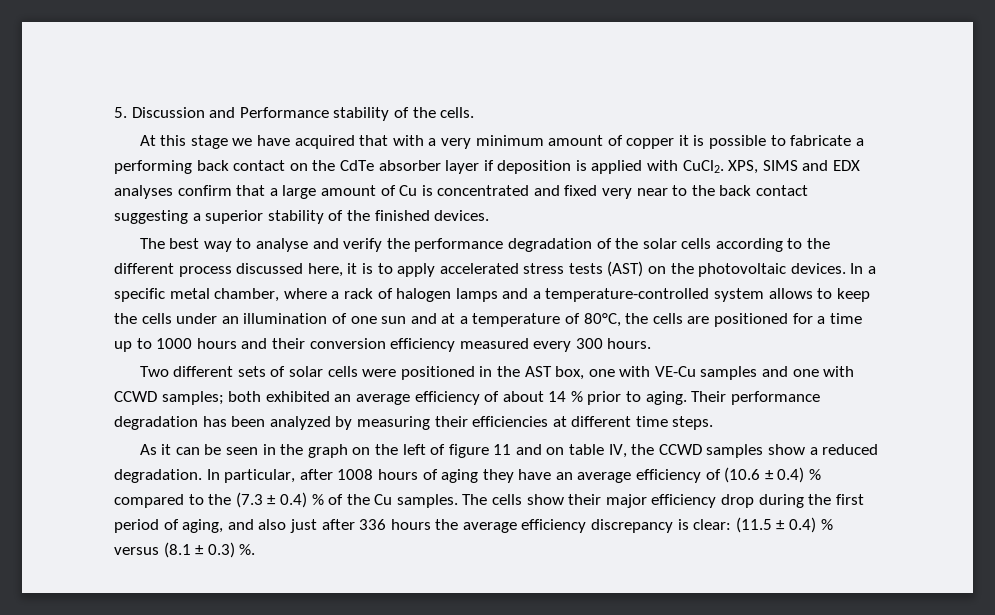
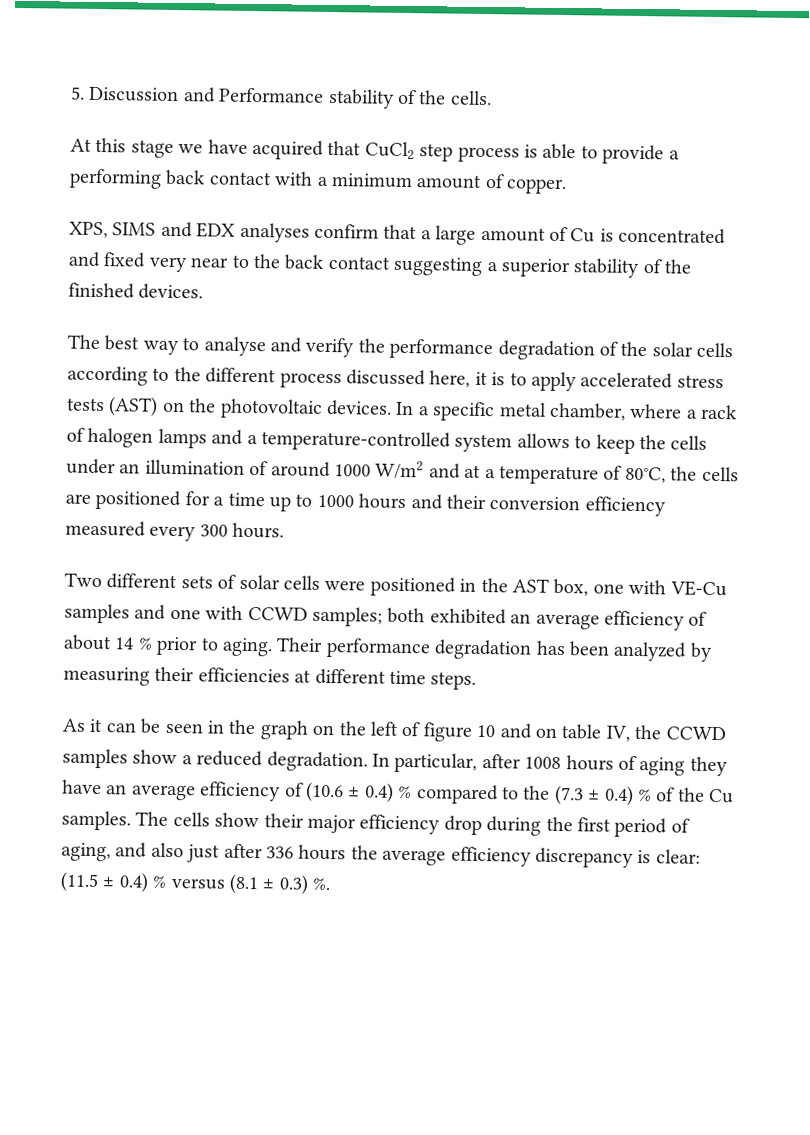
- At this stage we have acquired that with a very minimum amount of copper it is possible to fabricate a performing back contact on the CdTe absorber layer if deposition is applied with CuCl2. XPS, SIMS and EDX analyses confirm that a large amount of Cu is concentrated and fixed very near to the back contact suggesting a superior stability of the finished devices.
+ At this stage we have acquired that CuCl2 step process is able to provide a performing back contact with a minimum amount of copper.
+ XPS, SIMS and EDX analyses confirm that a large amount of Cu is concentrated and fixed very near to the back contact suggesting a superior stability of the finished devices.
- In a specific metal chamber, where a rack of halogen lamps and a temperature-controlled system allows to keep the cells under an illumination of one sun and at a temperature of 80°C, the cells are positioned for a time up to 1000 hours and their conversion efficiency measured every 300 hours.
+ In a specific metal chamber, where a rack of halogen lamps and a temperature-controlled system allows to keep the cells under an illumination of around 1000 W/m2 and at a temperature of 80°C, the cells are positioned for a time up to 1000 hours and their conversion efficiency measured every 300 hours.
- As it can be seen in the graph on the left of figure 11 and on table IV, the CCWD samples show a reduced degradation.
+ As it can be seen in the graph on the left of figure 10 and on table IV, the CCWD samples show a reduced degradation.

